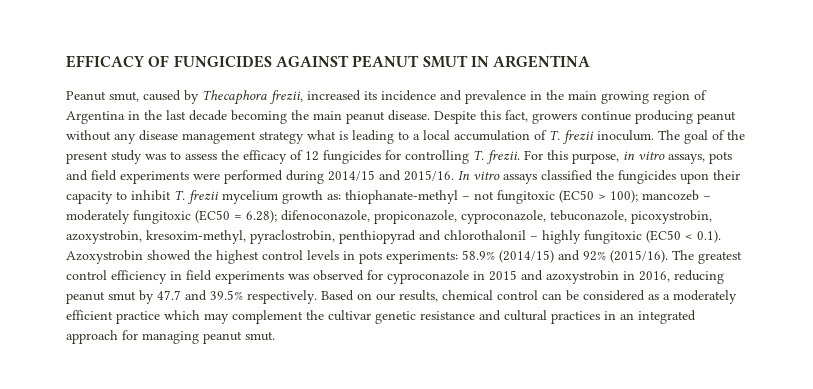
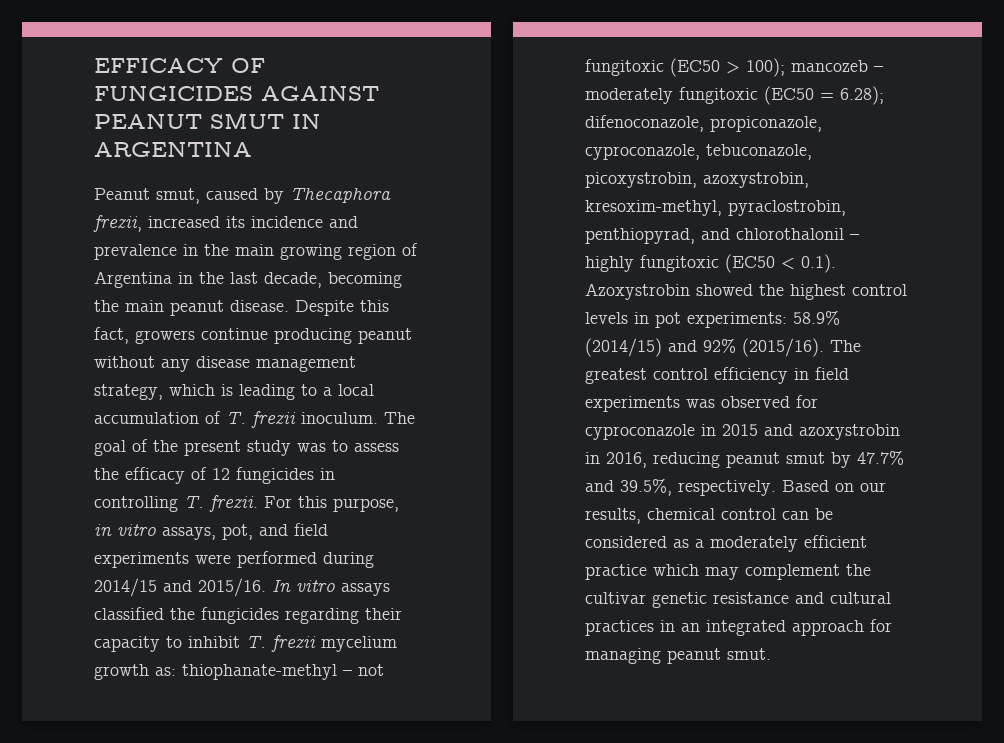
- Peanut smut, caused by Thecaphora frezii, increased its incidence and prevalence in the main growing region of Argentina in the last decade becoming the main peanut disease.
+ Peanut smut, caused by Thecaphora frezii, increased its incidence and prevalence in the main growing region of Argentina in the last decade, becoming the main peanut disease.
- Despite this fact, growers continue producing peanut without any disease management strategy what is leading to a local accumulation of T. frezii inoculum.
+ Despite this fact, growers continue producing peanut without any disease management strategy, which is leading to a local accumulation of T. frezii inoculum.
- The goal of the present study was to assess the efficacy of 12 fungicides for controlling T. frezii.
+ The goal of the present study was to assess the efficacy of 12 fungicides in controlling T. frezii.
- For this purpose, in vitro assays, pots and field experiments were performed during 2014/15 and 2015/16.
+ For this purpose, in vitro assays, pot, and field experiments were performed during 2014/15 and 2015/16.
- In vitro assays classified the fungicides upon their capacity to inhibit T. frezii mycelium growth as: thiophanate-methyl – not fungitoxic (EC50 > 100); mancozeb – moderately fungitoxic (EC50 = 6.28); difenoconazole, propiconazole, cyproconazole, tebuconazole, picoxystrobin, azoxystrobin, kresoxim-methyl, pyraclostrobin, penthiopyrad and chlorothalonil – highly fungitoxic (EC50 < 0.1). Azoxystrobin showed the highest control levels in pots experiments: 58.9% (2014/15) and 92% (2015/16).
+ In vitro assays classified the fungicides regarding their capacity to inhibit T. frezii mycelium growth as: thiophanate-methyl – not fungitoxic (EC50 > 100); mancozeb – moderately fungitoxic (EC50 = 6.28); difenoconazole, propiconazole, cyproconazole, tebuconazole, picoxystrobin, azoxystrobin, kresoxim-methyl, pyraclostrobin, penthiopyrad, and chlorothalonil – highly fungitoxic (EC50 < 0.1). Azoxystrobin showed the highest control levels in pot experiments: 58.9% (2014/15) and 92% (2015/16).
- The greatest control efficiency in field experiments was observed for cyproconazole in 2015 and azoxystrobin in 2016, reducing peanut smut by 47.7 and 39.5% respectively.
+ The greatest control efficiency in field experiments was observed for cyproconazole in 2015 and azoxystrobin in 2016, reducing peanut smut by 47.7% and 39.5%, respectively.

